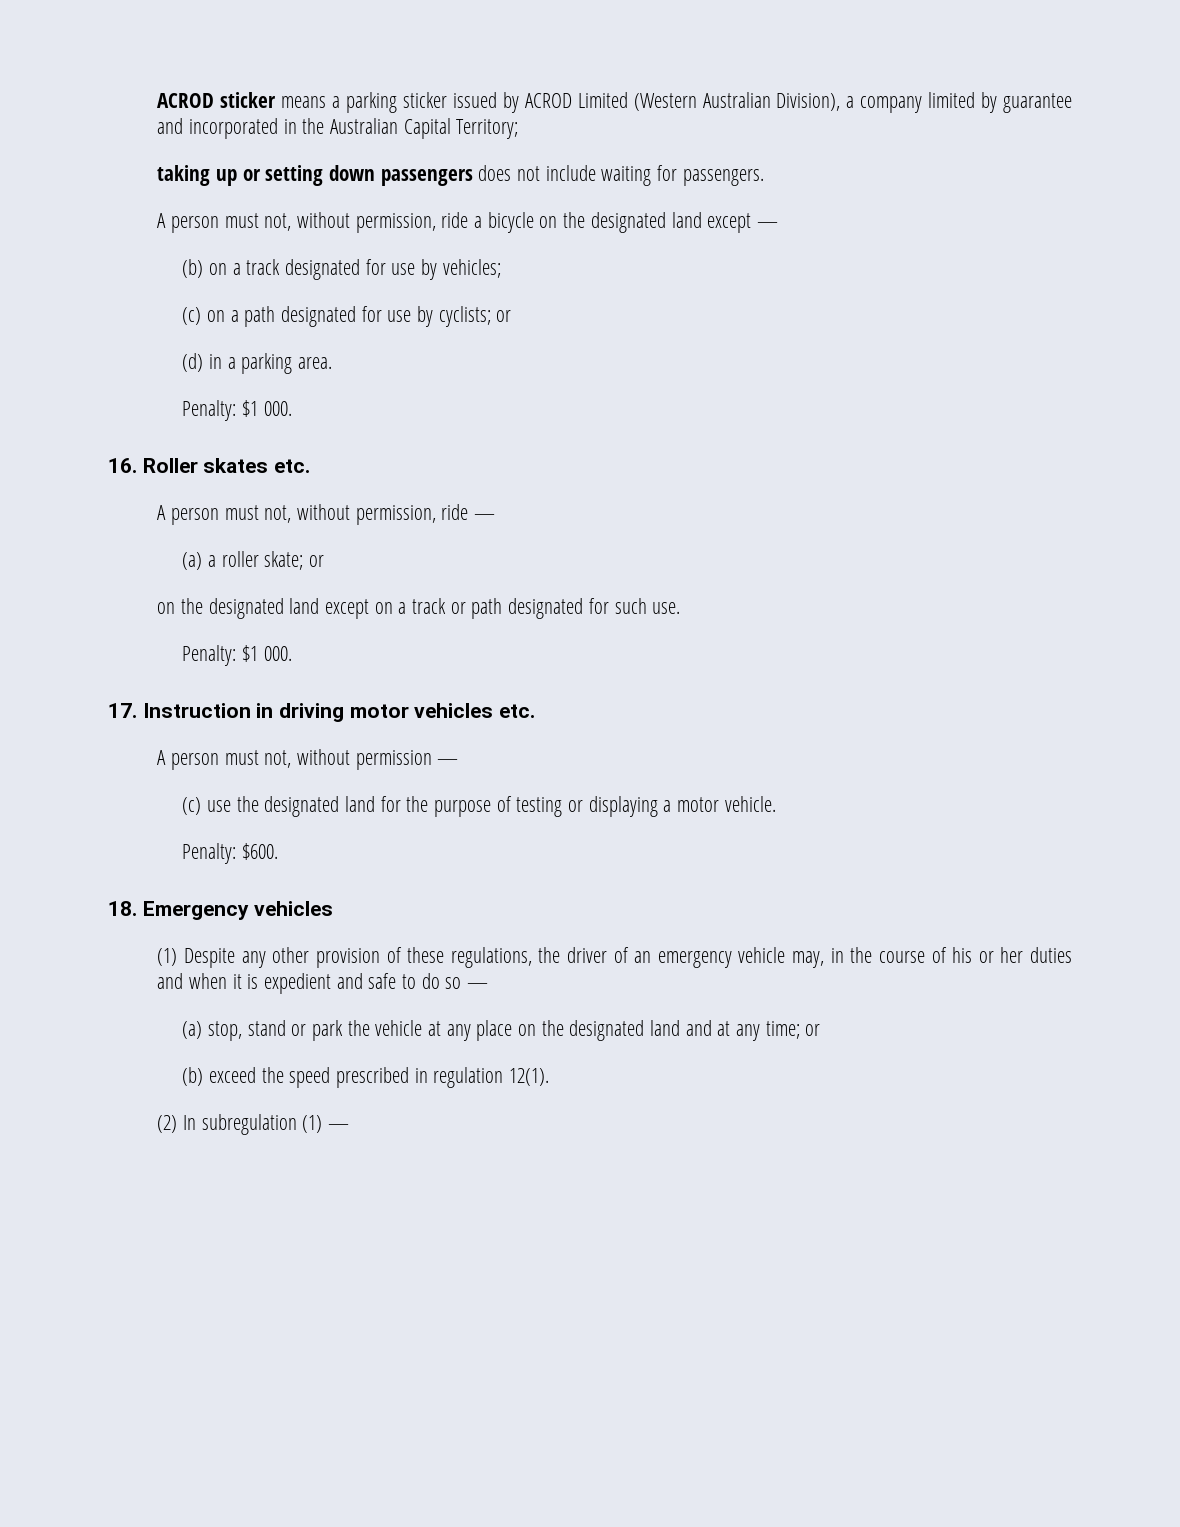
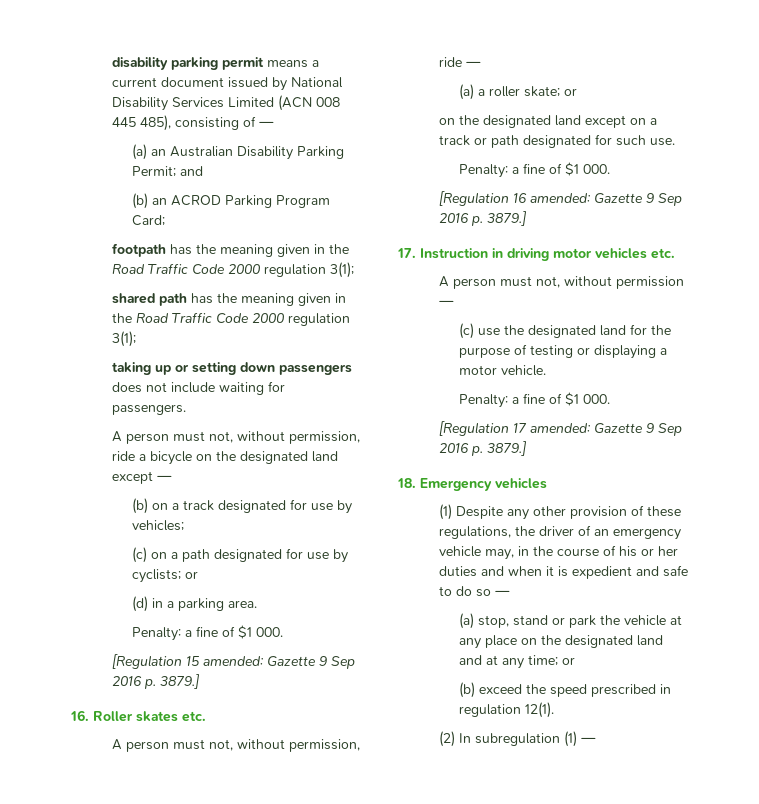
- ACROD sticker means a parking sticker issued by ACROD Limited (Western Australian Division), a company limited by guarantee and incorporated in the Australian Capital Territory;
+ disability parking permit means a current document issued by National Disability Services Limited (ACN 008 445 485), consisting of —
+ (a) an Australian Disability Parking Permit; and
+ (b) an ACROD Parking Program Card;
+ footpath has the meaning given in the Road Traffic Code 2000 regulation 3(1);
+ shared path has the meaning given in the Road Traffic Code 2000 regulation 3(1);
  (d) in a parking area.
- Penalty: $1 000.
+ Penalty: a fine of $1 000.
+ [Regulation 15 amended: Gazette 9 Sep 2016 p. 3879.]
  on the designated land except on a track or path designated for such use.
- Penalty: $1 000.
+ Penalty: a fine of $1 000.
+ [Regulation 16 amended: Gazette 9 Sep 2016 p. 3879.]
  (c) use the designated land for the purpose of testing or displaying a motor vehicle.
- Penalty: $600.
+ Penalty: a fine of $1 000.
+ [Regulation 17 amended: Gazette 9 Sep 2016 p. 3879.]

